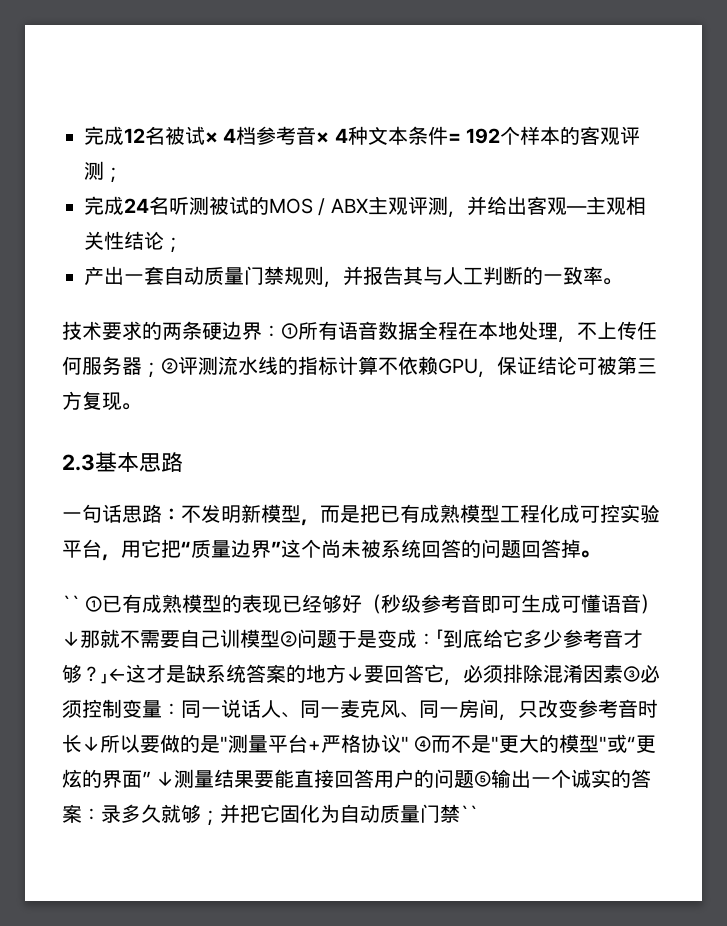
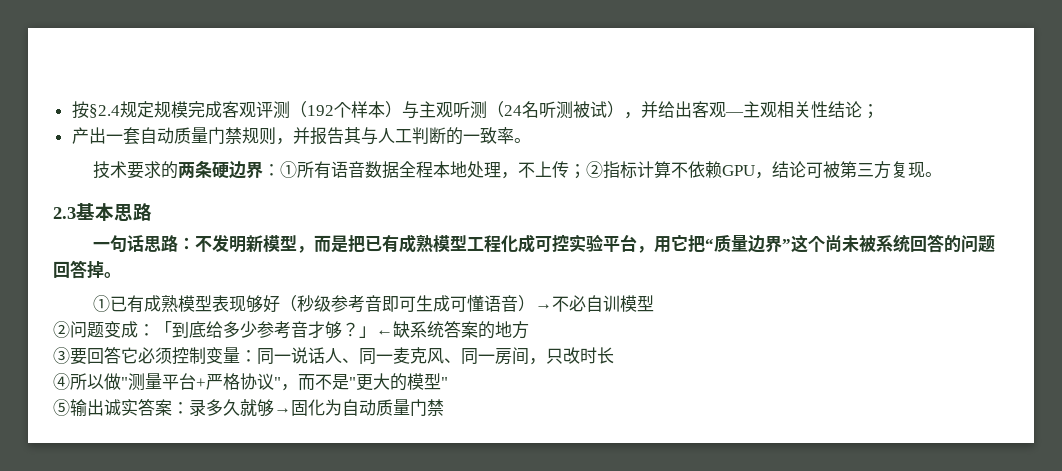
- 完成12名被试× 4档参考音× 4种文本条件= 192个样本的客观评测；
- 完成24名听测被试的MOS / ABX主观评测，并给出客观—主观相关性结论；
+ 按§2.4规定规模完成客观评测（192个样本）与主观听测（24名听测被试），并给出客观—主观相关性结论；
- 技术要求的两条硬边界：①所有语音数据全程在本地处理，不上传任何服务器；②评测流水线的指标计算不依赖GPU，保证结论可被第三方复现。
+ 技术要求的两条硬边界：①所有语音数据全程本地处理，不上传；②指标计算不依赖GPU，结论可被第三方复现。
- `` ①已有成熟模型的表现已经够好（秒级参考音即可生成可懂语音）↓那就不需要自己训模型②问题于是变成：
+ ①已有成熟模型表现够好（秒级参考音即可生成可懂语音）→不必自训模型
+ ②问题变成：
- 「到底给它多少参考音才够？」←这才是缺系统答案的地方↓要回答它，必须排除混淆因素③必须控制变量：
+ 「到底给多少参考音才够？」←缺系统答案的地方
+ ③要回答它必须控制变量：
- 同一说话人、同一麦克风、同一房间，只改变参考音时长↓所以要做的是"测量平台+严格协议" ④而不是"更大的模型"或“更炫的界面” ↓测量结果要能直接回答用户的问题⑤输出一个诚实的答案：
+ 同一说话人、同一麦克风、同一房间，只改时长
+ ④所以做"测量平台+严格协议"，而不是"更大的模型"
+ ⑤输出诚实答案：
- 录多久就够；并把它固化为自动质量门禁``
+ 录多久就够→固化为自动质量门禁

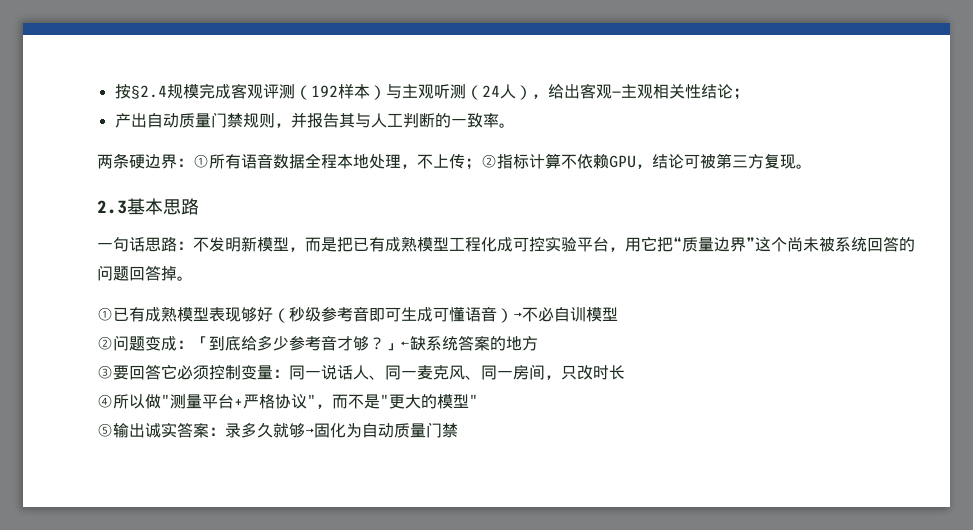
- 按§2.4规定规模完成客观评测（192个样本）与主观听测（24名听测被试），并给出客观—主观相关性结论；
+ 按§2.4规模完成客观评测（192样本）与主观听测（24人），给出客观—主观相关性结论；
- 产出一套自动质量门禁规则，并报告其与人工判断的一致率。
+ 产出自动质量门禁规则，并报告其与人工判断的一致率。
- 技术要求的两条硬边界：①所有语音数据全程本地处理，不上传；②指标计算不依赖GPU，结论可被第三方复现。
+ 两条硬边界：①所有语音数据全程本地处理，不上传；②指标计算不依赖GPU，结论可被第三方复现。

